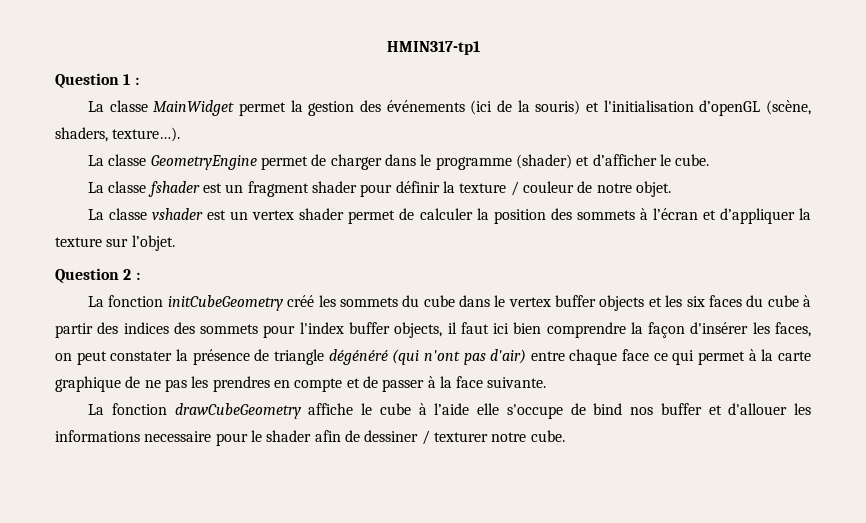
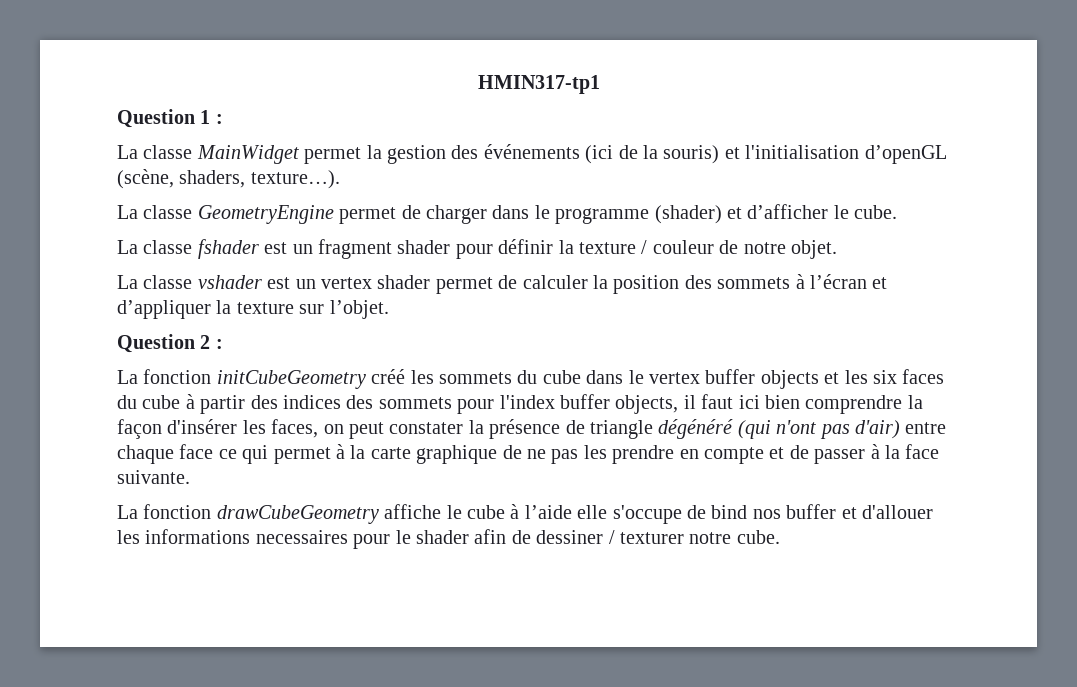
- La fonction initCubeGeometry créé les sommets du cube dans le vertex buffer objects et les six faces du cube à partir des indices des sommets pour l'index buffer objects, il faut ici bien comprendre la façon d'insérer les faces, on peut constater la présence de triangle dégénéré (qui n'ont pas d'air) entre chaque face ce qui permet à la carte graphique de ne pas les prendres en compte et de passer à la face suivante.
+ La fonction initCubeGeometry créé les sommets du cube dans le vertex buffer objects et les six faces du cube à partir des indices des sommets pour l'index buffer objects, il faut ici bien comprendre la façon d'insérer les faces, on peut constater la présence de triangle dégénéré (qui n'ont pas d'air) entre chaque face ce qui permet à la carte graphique de ne pas les prendre en compte et de passer à la face suivante.
- La fonction drawCubeGeometry affiche le cube à l’aide elle s'occupe de bind nos buffer et d'allouer les informations necessaire pour le shader afin de dessiner / texturer notre cube.
+ La fonction drawCubeGeometry affiche le cube à l’aide elle s'occupe de bind nos buffer et d'allouer les informations necessaires pour le shader afin de dessiner / texturer notre cube.

